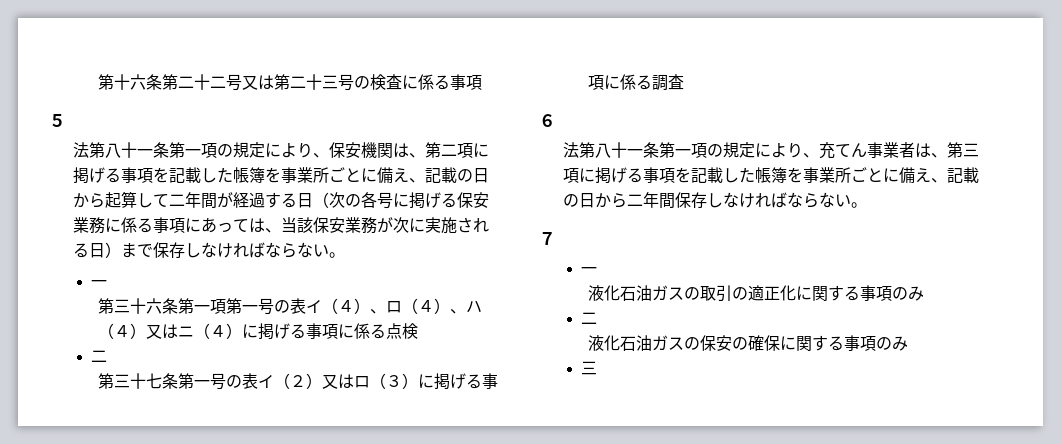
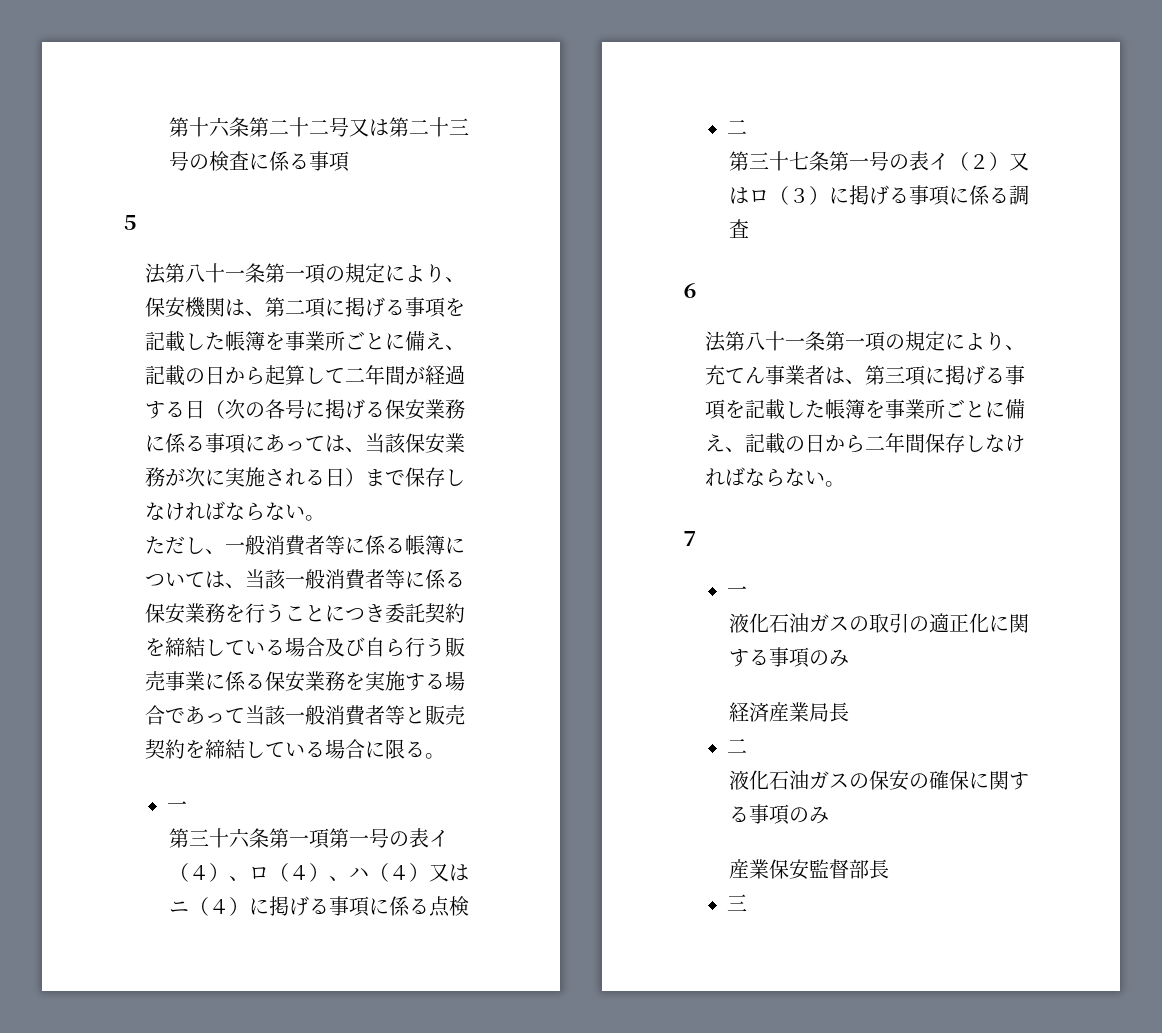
+ ただし、一般消費者等に係る帳簿については、当該一般消費者等に係る保安業務を行うことにつき委託契約を締結している場合及び自ら行う販売事業に係る保安業務を実施する場合であって当該一般消費者等と販売契約を締結している場合に限る。
+ 経済産業局長
+ 産業保安監督部長

